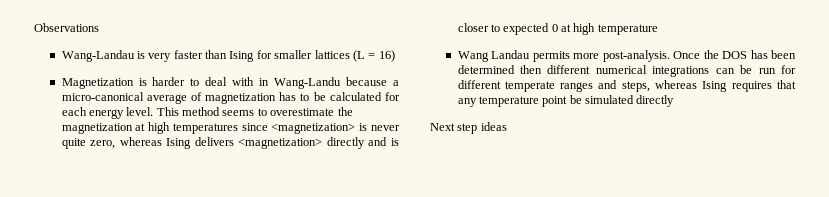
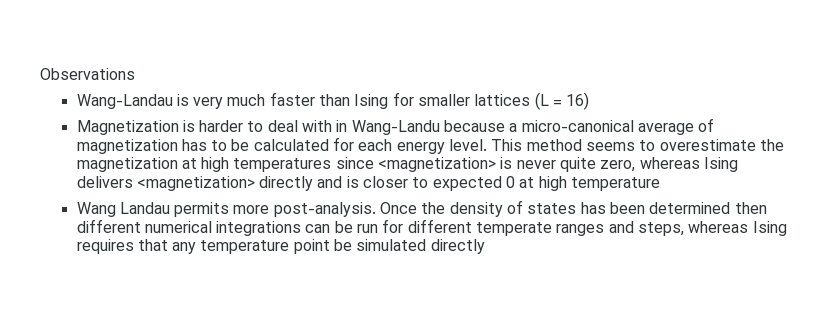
- Wang-Landau is very faster than Ising for smaller lattices (L = 16)
+ Wang-Landau is very much faster than Ising for smaller lattices (L = 16)
- Once the DOS has been determined then different numerical integrations can be run for different temperate ranges and steps, whereas Ising requires that any temperature point be simulated directly
+ Once the density of states has been determined then different numerical integrations can be run for different temperate ranges and steps, whereas Ising requires that any temperature point be simulated directly
- Next step ideas

